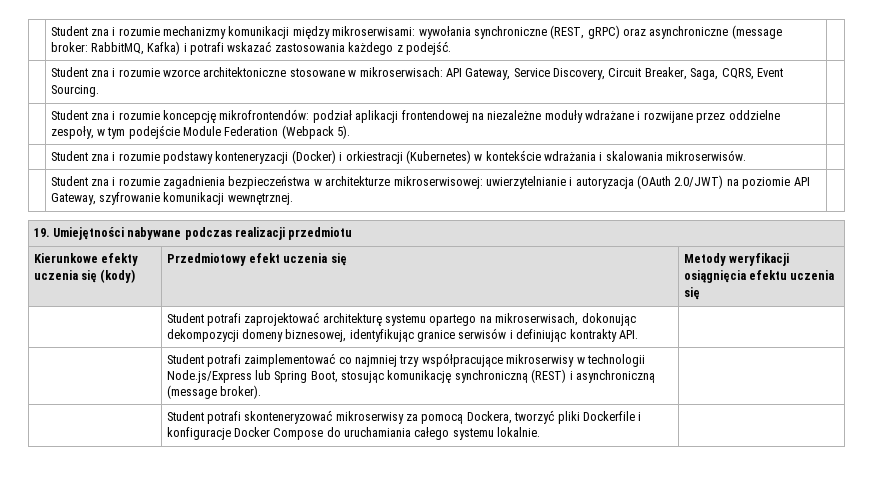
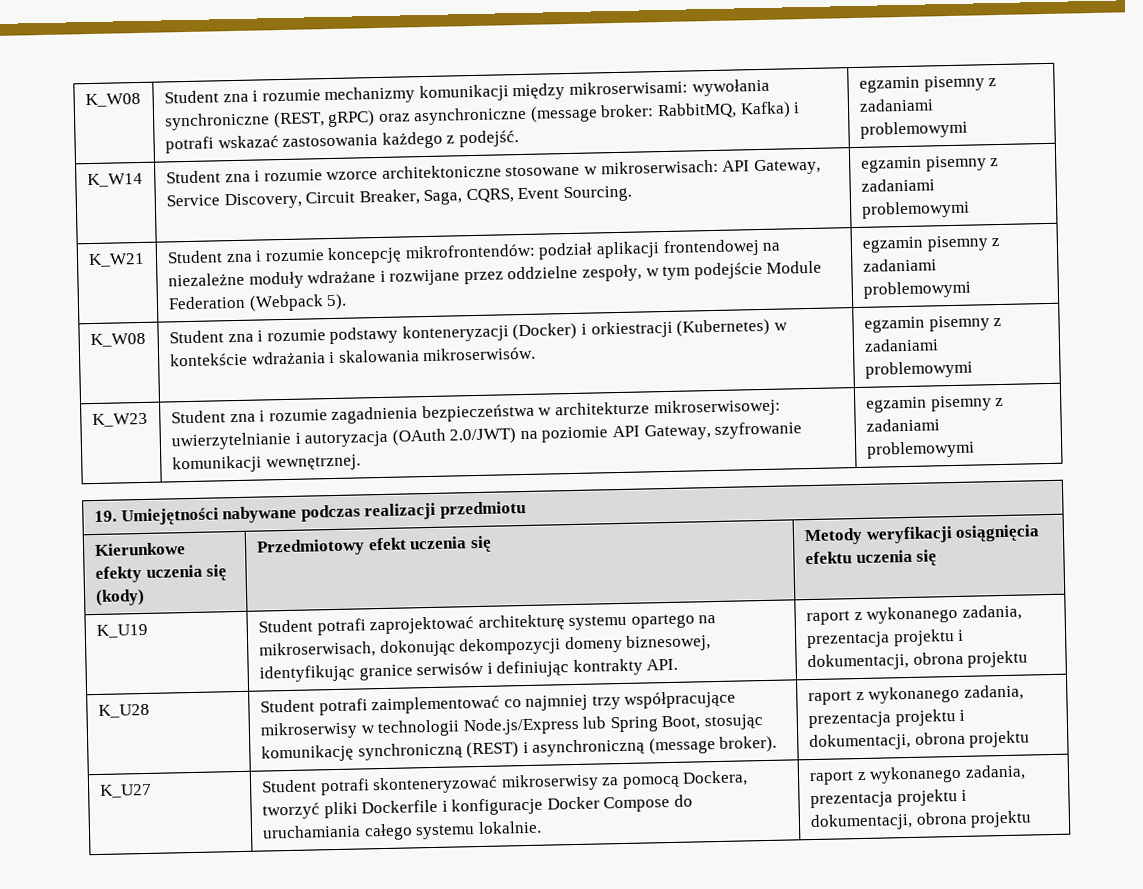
- | Student zna i rozumie mechanizmy komunikacji między mikroserwisami: wywołania synchroniczne (REST, gRPC) oraz asynchroniczne (message broker: RabbitMQ, Kafka) i potrafi wskazać zastosowania każdego z podejść. |
- | Student zna i rozumie wzorce architektoniczne stosowane w mikroserwisach: API Gateway, Service Discovery, Circuit Breaker, Saga, CQRS, Event Sourcing. |
- | Student zna i rozumie koncepcję mikrofrontendów: podział aplikacji frontendowej na niezależne moduły wdrażane i rozwijane przez oddzielne zespoły, w tym podejście Module Federation (Webpack 5). |
- | Student zna i rozumie podstawy konteneryzacji (Docker) i orkiestracji (Kubernetes) w kontekście wdrażania i skalowania mikroserwisów. |
- | Student zna i rozumie zagadnienia bezpieczeństwa w architekturze mikroserwisowej: uwierzytelnianie i autoryzacja (OAuth 2.0/JWT) na poziomie API Gateway, szyfrowanie komunikacji wewnętrznej. |
+ K_W08 | Student zna i rozumie mechanizmy komunikacji między mikroserwisami: wywołania synchroniczne (REST, gRPC) oraz asynchroniczne (message broker: RabbitMQ, Kafka) i potrafi wskazać zastosowania każdego z podejść. | egzamin pisemny z zadaniami problemowymi
+ K_W14 | Student zna i rozumie wzorce architektoniczne stosowane w mikroserwisach: API Gateway, Service Discovery, Circuit Breaker, Saga, CQRS, Event Sourcing. | egzamin pisemny z zadaniami problemowymi
+ K_W21 | Student zna i rozumie koncepcję mikrofrontendów: podział aplikacji frontendowej na niezależne moduły wdrażane i rozwijane przez oddzielne zespoły, w tym podejście Module Federation (Webpack 5). | egzamin pisemny z zadaniami problemowymi
+ K_W08 | Student zna i rozumie podstawy konteneryzacji (Docker) i orkiestracji (Kubernetes) w kontekście wdrażania i skalowania mikroserwisów. | egzamin pisemny z zadaniami problemowymi
+ K_W23 | Student zna i rozumie zagadnienia bezpieczeństwa w architekturze mikroserwisowej: uwierzytelnianie i autoryzacja (OAuth 2.0/JWT) na poziomie API Gateway, szyfrowanie komunikacji wewnętrznej. | egzamin pisemny z zadaniami problemowymi
- | Student potrafi zaprojektować architekturę systemu opartego na mikroserwisach, dokonując dekompozycji domeny biznesowej, identyfikując granice serwisów i definiując kontrakty API. |
- | Student potrafi zaimplementować co najmniej trzy współpracujące mikroserwisy w technologii Node.js/Express lub Spring Boot, stosując komunikację synchroniczną (REST) i asynchroniczną (message broker). |
- | Student potrafi skonteneryzować mikroserwisy za pomocą Dockera, tworzyć pliki Dockerfile i konfiguracje Docker Compose do uruchamiania całego systemu lokalnie. |
+ K_U19 | Student potrafi zaprojektować architekturę systemu opartego na mikroserwisach, dokonując dekompozycji domeny biznesowej, identyfikując granice serwisów i definiując kontrakty API. | raport z wykonanego zadania, prezentacja projektu i dokumentacji, obrona projektu
+ K_U28 | Student potrafi zaimplementować co najmniej trzy współpracujące mikroserwisy w technologii Node.js/Express lub Spring Boot, stosując komunikację synchroniczną (REST) i asynchroniczną (message broker). | raport z wykonanego zadania, prezentacja projektu i dokumentacji, obrona projektu
+ K_U27 | Student potrafi skonteneryzować mikroserwisy za pomocą Dockera, tworzyć pliki Dockerfile i konfiguracje Docker Compose do uruchamiania całego systemu lokalnie. | raport z wykonanego zadania, prezentacja projektu i dokumentacji, obrona projektu

